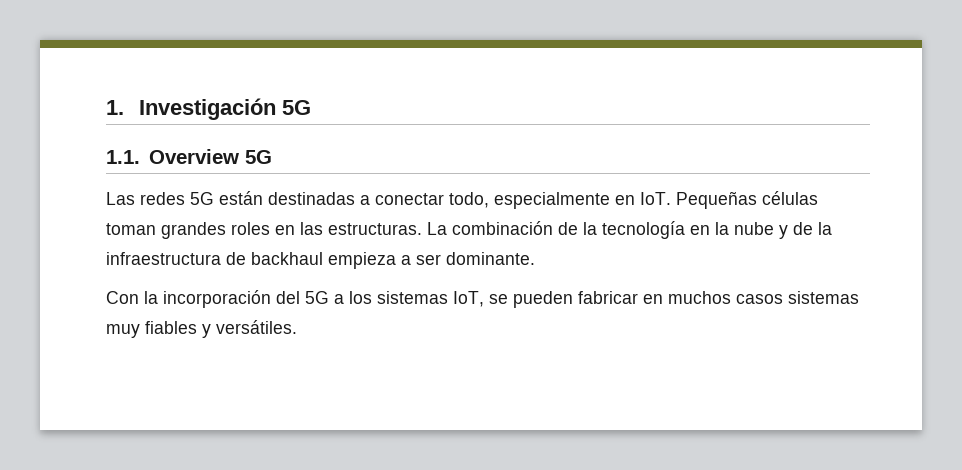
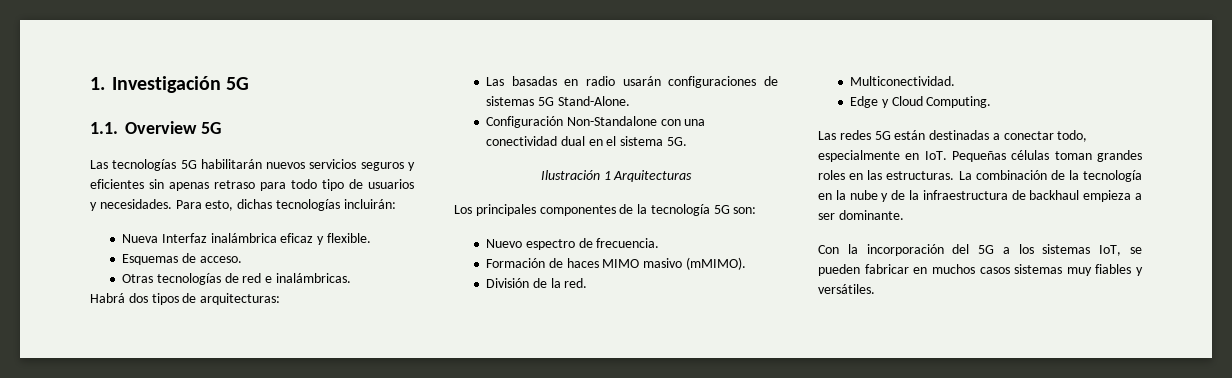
+ Las tecnologías 5G habilitarán nuevos servicios seguros y eficientes sin apenas retraso para todo tipo de usuarios y necesidades. Para esto, dichas tecnologías incluirán:
+ Nueva Interfaz inalámbrica eficaz y flexible.
+ Esquemas de acceso.
+ Otras tecnologías de red e inalámbricas.
+ Habrá dos tipos de arquitecturas:
+ Las basadas en radio usarán configuraciones de sistemas 5G Stand-Alone.
+ Configuración Non-Standalone con una conectividad dual en el sistema 5G.
+ Ilustración 1 Arquitecturas
+ Los principales componentes de la tecnología 5G son:
+ Nuevo espectro de frecuencia.
+ Formación de haces MIMO masivo (mMIMO).
+ División de la red.
+ Multiconectividad.
+ Edge y Cloud Computing.

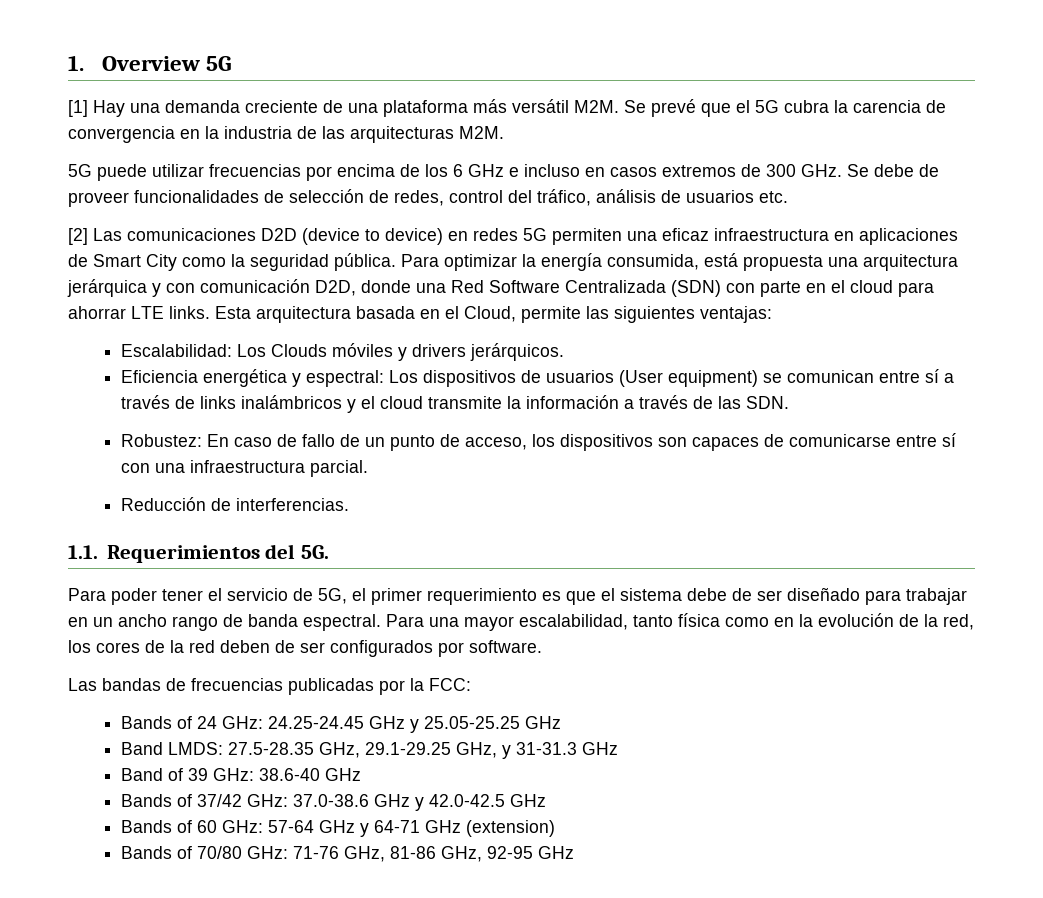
- 1. Investigación 5G
- 1.1. Overview 5G
- Las tecnologías 5G habilitarán nuevos servicios seguros y eficientes sin apenas retraso para todo tipo de usuarios y necesidades. Para esto, dichas tecnologías incluirán:
- Nueva Interfaz inalámbrica eficaz y flexible.
- Esquemas de acceso.
- Otras tecnologías de red e inalámbricas.
- Habrá dos tipos de arquitecturas:
- Las basadas en radio usarán configuraciones de sistemas 5G Stand-Alone.
- Configuración Non-Standalone con una conectividad dual en el sistema 5G.
- Ilustración 1 Arquitecturas
- Los principales componentes de la tecnología 5G son:
- Nuevo espectro de frecuencia.
- Formación de haces MIMO masivo (mMIMO).
- División de la red.
- Multiconectividad.
- Edge y Cloud Computing.
- Las redes 5G están destinadas a conectar todo, especialmente en IoT. Pequeñas células toman grandes roles en las estructuras. La combinación de la tecnología en la nube y de la infraestructura de backhaul empieza a ser dominante.
- Con la incorporación del 5G a los sistemas IoT, se pueden fabricar en muchos casos sistemas muy fiables y versátiles.
+ 1. Overview 5G
+ [1] Hay una demanda creciente de una plataforma más versátil M2M. Se prevé que el 5G cubra la carencia de convergencia en la industria de las arquitecturas M2M.
+ 5G puede utilizar frecuencias por encima de los 6 GHz e incluso en casos extremos de 300 GHz. Se debe de proveer funcionalidades de selección de redes, control del tráfico, análisis de usuarios etc.
+ [2] Las comunicaciones D2D (device to device) en redes 5G permiten una eficaz infraestructura en aplicaciones de Smart City como la seguridad pública. Para optimizar la energía consumida, está propuesta una arquitectura jerárquica y con comunicación D2D, donde una Red Software Centralizada (SDN) con parte en el cloud para ahorrar LTE links. Esta arquitectura basada en el Cloud, permite las siguientes ventajas:
+ Escalabilidad: Los Clouds móviles y drivers jerárquicos.
+ Eficiencia energética y espectral: Los dispositivos de usuarios (User equipment) se comunican entre sí a través de links inalámbricos y el cloud transmite la información a través de las SDN.
+ Robustez: En caso de fallo de un punto de acceso, los dispositivos son capaces de comunicarse entre sí con una infraestructura parcial.
+ Reducción de interferencias.
+ 1.1. Requerimientos del 5G.
+ Para poder tener el servicio de 5G, el primer requerimiento es que el sistema debe de ser diseñado para trabajar en un ancho rango de banda espectral. Para una mayor escalabilidad, tanto física como en la evolución de la red, los cores de la red deben de ser configurados por software.
+ Las bandas de frecuencias publicadas por la FCC:
+ Bands of 24 GHz: 24.25-24.45 GHz y 25.05-25.25 GHz
+ Band LMDS: 27.5-28.35 GHz, 29.1-29.25 GHz, y 31-31.3 GHz
+ Band of 39 GHz: 38.6-40 GHz
+ Bands of 37/42 GHz: 37.0-38.6 GHz y 42.0-42.5 GHz
+ Bands of 60 GHz: 57-64 GHz y 64-71 GHz (extension)
+ Bands of 70/80 GHz: 71-76 GHz, 81-86 GHz, 92-95 GHz

